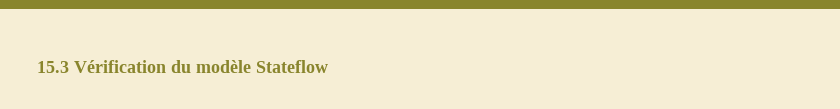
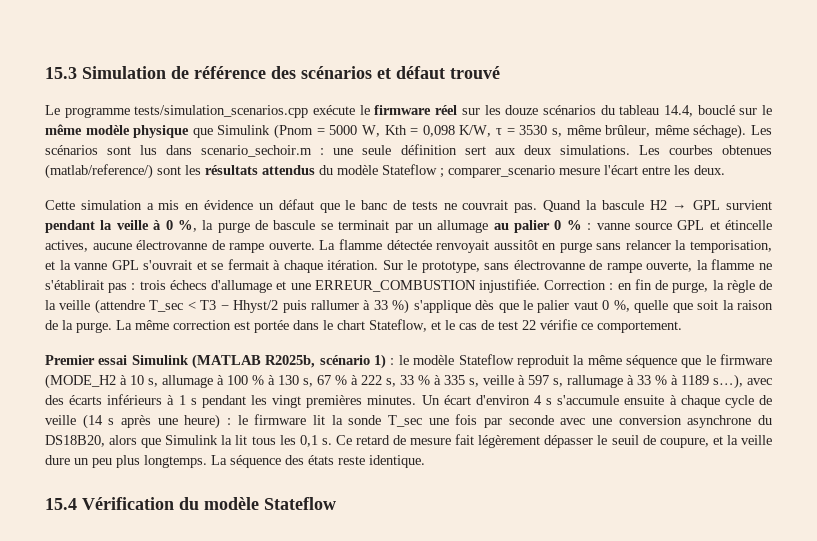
- 15.3 Vérification du modèle Stateflow
+ 15.3 Simulation de référence des scénarios et défaut trouvé
+ Le programme tests/simulation_scenarios.cpp exécute le firmware réel sur les douze scénarios du tableau 14.4, bouclé sur le même modèle physique que Simulink (Pnom = 5000 W, Kth = 0,098 K/W, τ = 3530 s, même brûleur, même séchage). Les scénarios sont lus dans scenario_sechoir.m : une seule définition sert aux deux simulations. Les courbes obtenues (matlab/reference/) sont les résultats attendus du modèle Stateflow ; comparer_scenario mesure l'écart entre les deux.
+ Cette simulation a mis en évidence un défaut que le banc de tests ne couvrait pas. Quand la bascule H2 → GPL survient pendant la veille à 0 %, la purge de bascule se terminait par un allumage au palier 0 % : vanne source GPL et étincelle actives, aucune électrovanne de rampe ouverte. La flamme détectée renvoyait aussitôt en purge sans relancer la temporisation, et la vanne GPL s'ouvrait et se fermait à chaque itération. Sur le prototype, sans électrovanne de rampe ouverte, la flamme ne s'établirait pas : trois échecs d'allumage et une ERREUR_COMBUSTION injustifiée. Correction : en fin de purge, la règle de la veille (attendre T_sec < T3 − Hhyst/2 puis rallumer à 33 %) s'applique dès que le palier vaut 0 %, quelle que soit la raison de la purge. La même correction est portée dans le chart Stateflow, et le cas de test 22 vérifie ce comportement.
+ Premier essai Simulink (MATLAB R2025b, scénario 1) : le modèle Stateflow reproduit la même séquence que le firmware (MODE_H2 à 10 s, allumage à 100 % à 130 s, 67 % à 222 s, 33 % à 335 s, veille à 597 s, rallumage à 33 % à 1189 s…), avec des écarts inférieurs à 1 s pendant les vingt premières minutes. Un écart d'environ 4 s s'accumule ensuite à chaque cycle de veille (14 s après une heure) : le firmware lit la sonde T_sec une fois par seconde avec une conversion asynchrone du DS18B20, alors que Simulink la lit tous les 0,1 s. Ce retard de mesure fait légèrement dépasser le seuil de coupure, et la veille dure un peu plus longtemps. La séquence des états reste identique.
+ 15.4 Vérification du modèle Stateflow

